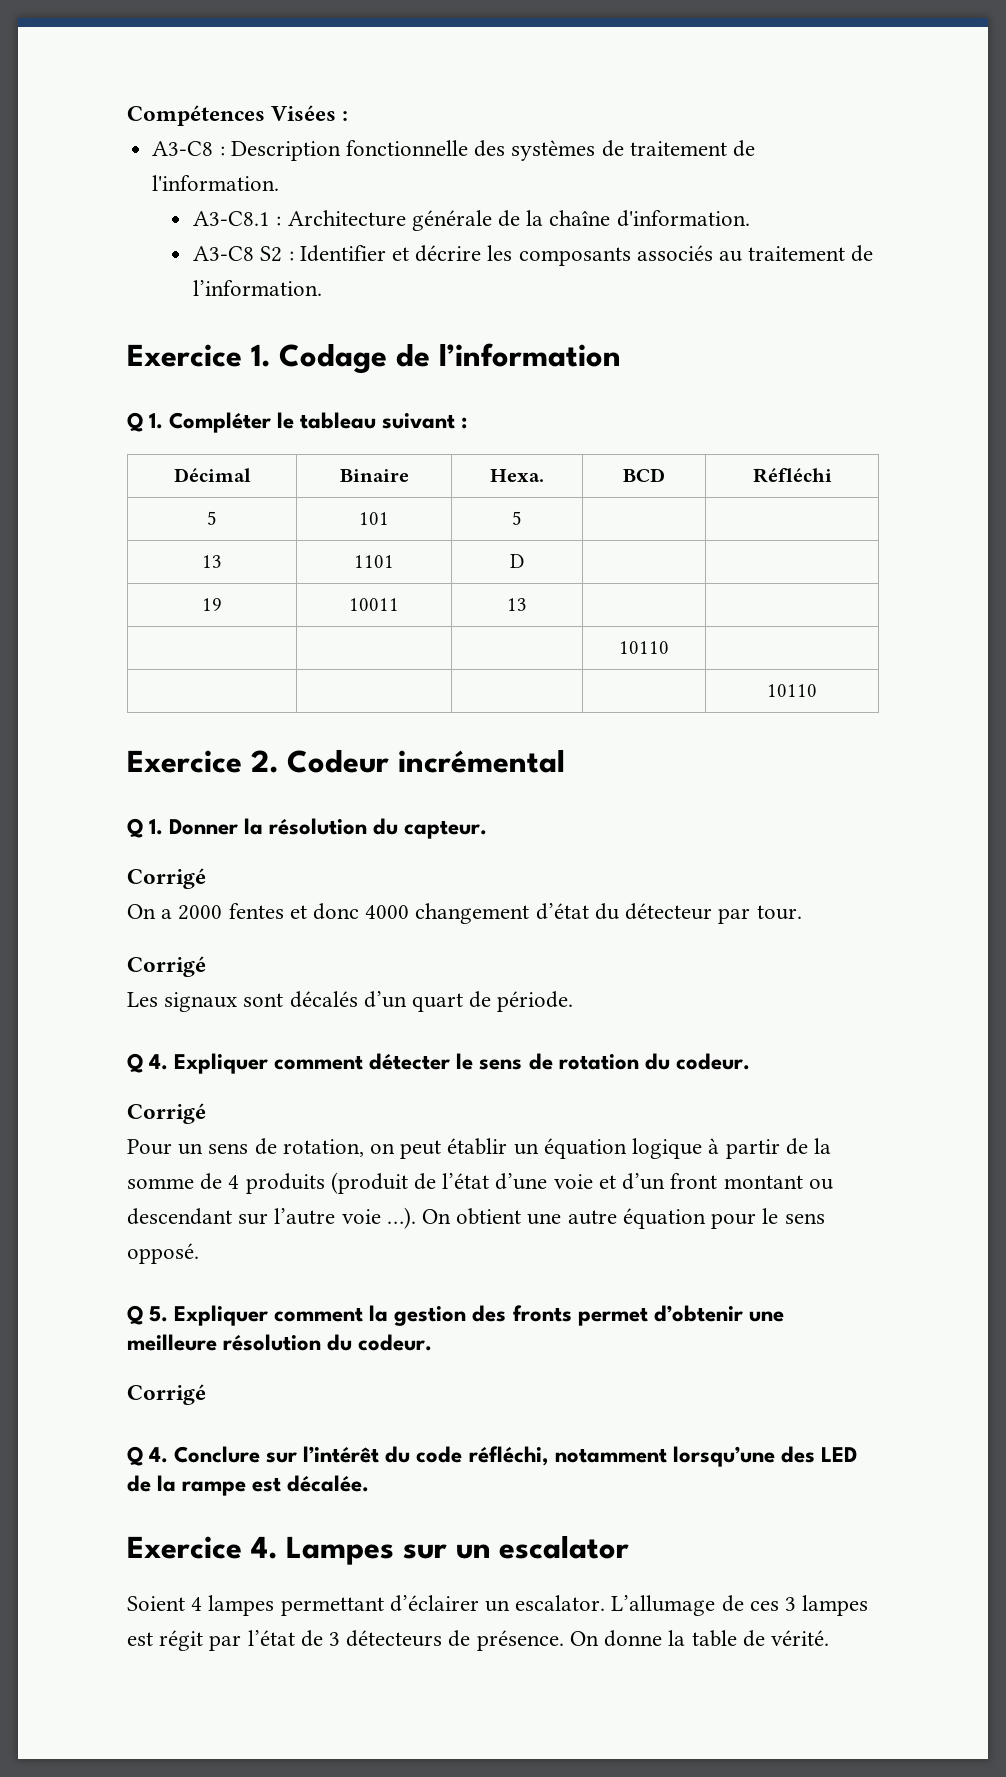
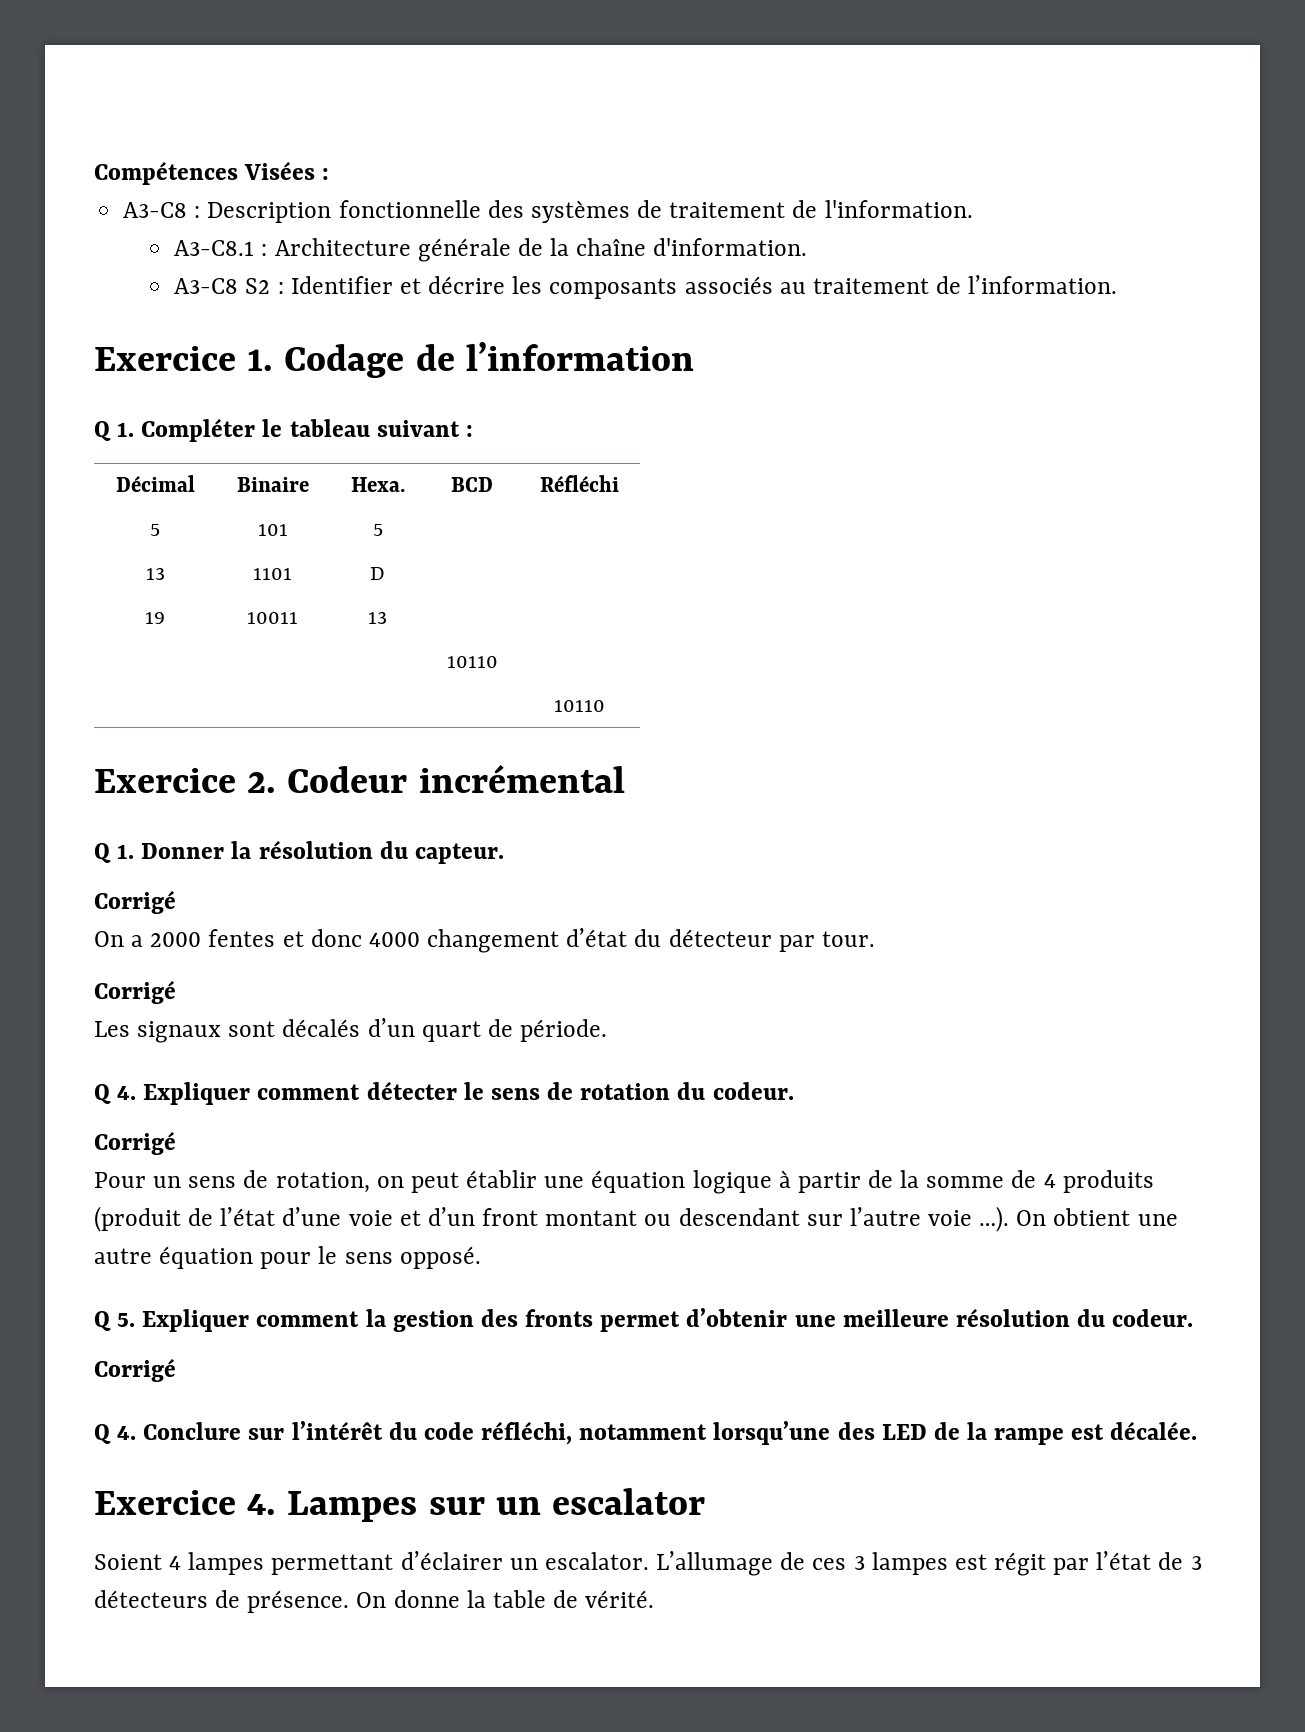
- Pour un sens de rotation, on peut établir un équation logique à partir de la somme de 4 produits (produit de l’état d’une voie et d’un front montant ou descendant sur l’autre voie …).
+ Pour un sens de rotation, on peut établir une équation logique à partir de la somme de 4 produits (produit de l’état d’une voie et d’un front montant ou descendant sur l’autre voie …).

